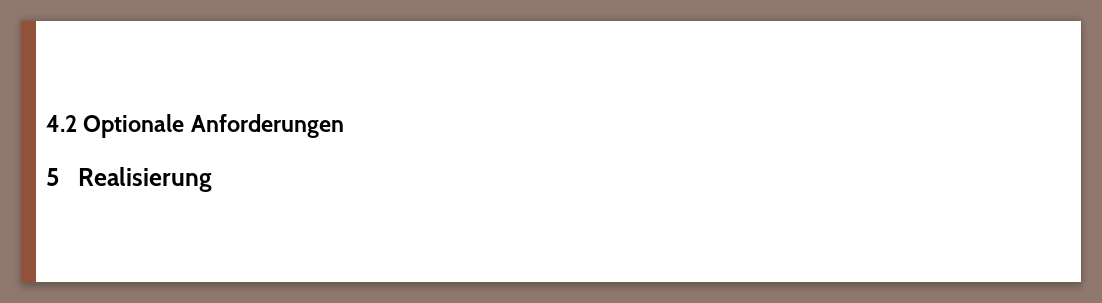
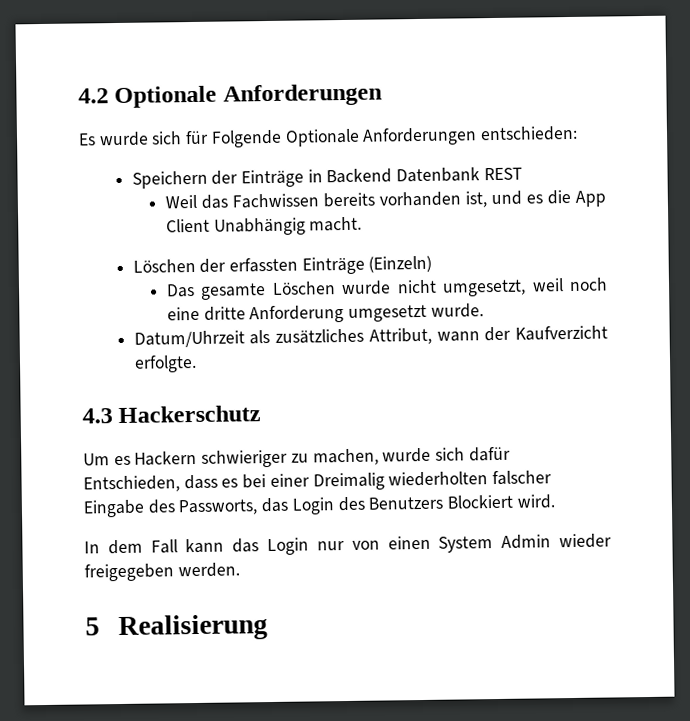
+ Es wurde sich für Folgende Optionale Anforderungen entschieden:
+ Speichern der Einträge in Backend Datenbank REST
+ Weil das Fachwissen bereits vorhanden ist, und es die App Client Unabhängig macht.
+ Löschen der erfassten Einträge (Einzeln)
+ Das gesamte Löschen wurde nicht umgesetzt, weil noch eine dritte Anforderung umgesetzt wurde.
+ Datum/Uhrzeit als zusätzliches Attribut, wann der Kaufverzicht erfolgte.
+ 4.3 Hackerschutz
+ Um es Hackern schwieriger zu machen, wurde sich dafür Entschieden, dass es bei einer Dreimalig wiederholten falscher Eingabe des Passworts, das Login des Benutzers Blockiert wird.
+ In dem Fall kann das Login nur von einen System Admin wieder freigegeben werden.

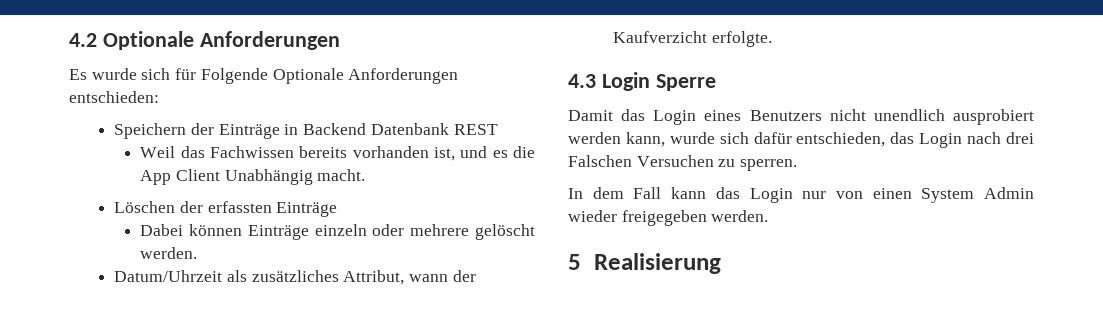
- Löschen der erfassten Einträge (Einzeln)
- Das gesamte Löschen wurde nicht umgesetzt, weil noch eine dritte Anforderung umgesetzt wurde.
+ Löschen der erfassten Einträge
+ Dabei können Einträge einzeln oder mehrere gelöscht werden.
- 4.3 Hackerschutz
- Um es Hackern schwieriger zu machen, wurde sich dafür Entschieden, dass es bei einer Dreimalig wiederholten falscher Eingabe des Passworts, das Login des Benutzers Blockiert wird.
+ 4.3 Login Sperre
+ Damit das Login eines Benutzers nicht unendlich ausprobiert werden kann, wurde sich dafür entschieden, das Login nach drei Falschen Versuchen zu sperren.

